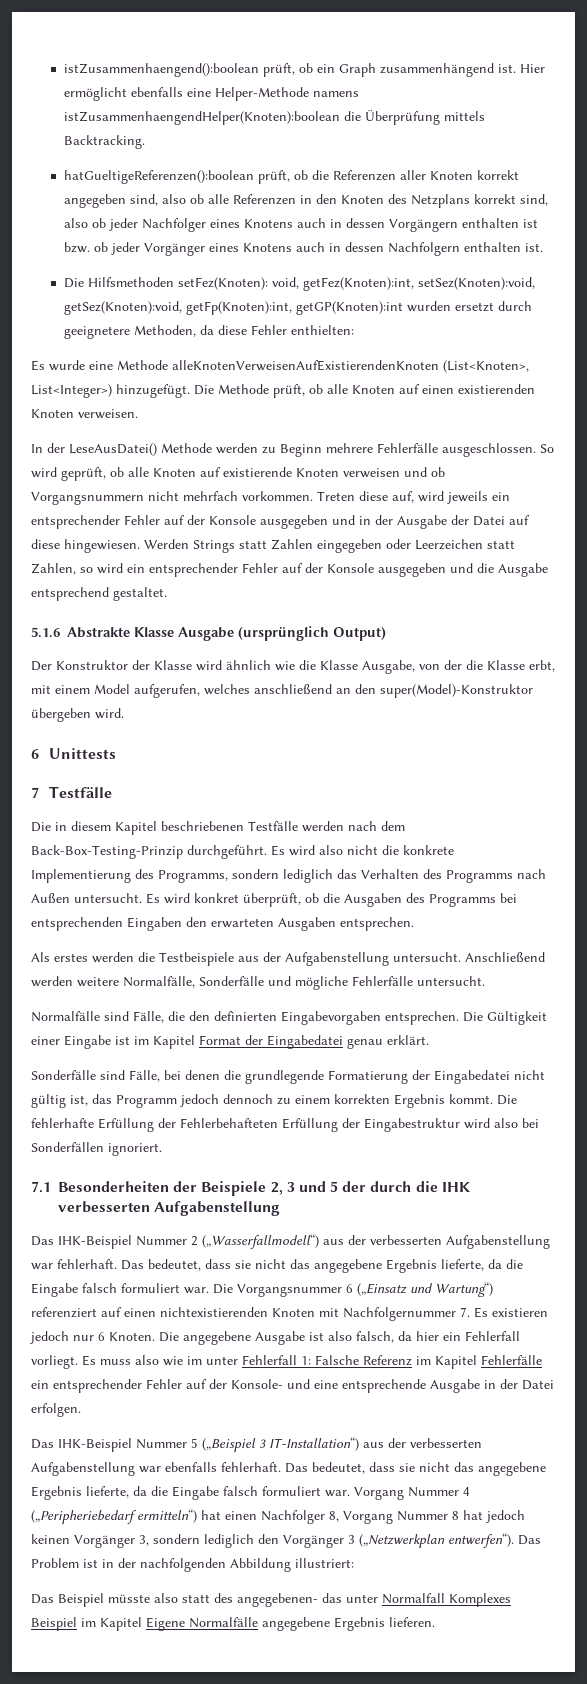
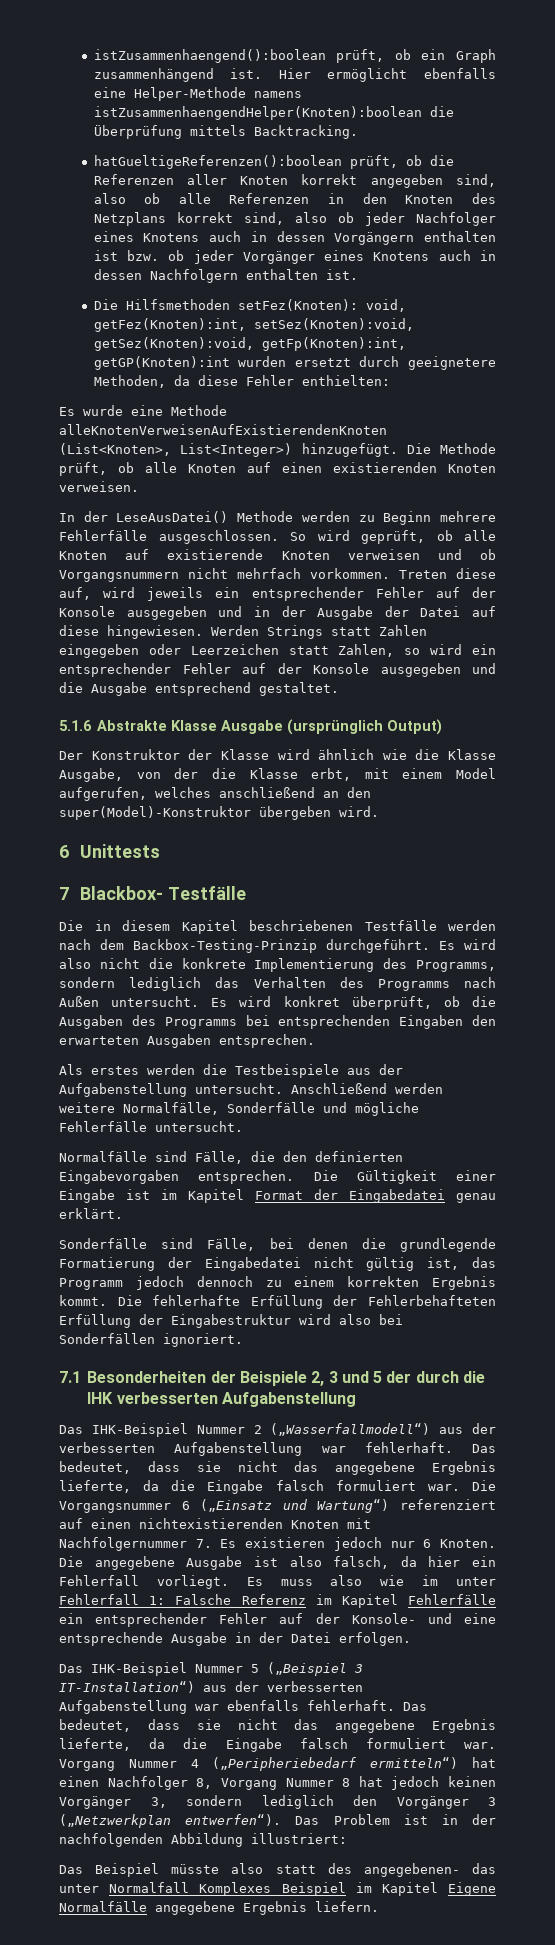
- 7 Testfälle
+ 7 Blackbox- Testfälle
- Die in diesem Kapitel beschriebenen Testfälle werden nach dem Back-Box-Testing-Prinzip durchgeführt.
+ Die in diesem Kapitel beschriebenen Testfälle werden nach dem Backbox-Testing-Prinzip durchgeführt.
- Das Beispiel müsste also statt des angegebenen- das unter Normalfall Komplexes Beispiel im Kapitel Eigene Normalfälle angegebene Ergebnis lieferen.
+ Das Beispiel müsste also statt des angegebenen- das unter Normalfall Komplexes Beispiel im Kapitel Eigene Normalfälle angegebene Ergebnis liefern.

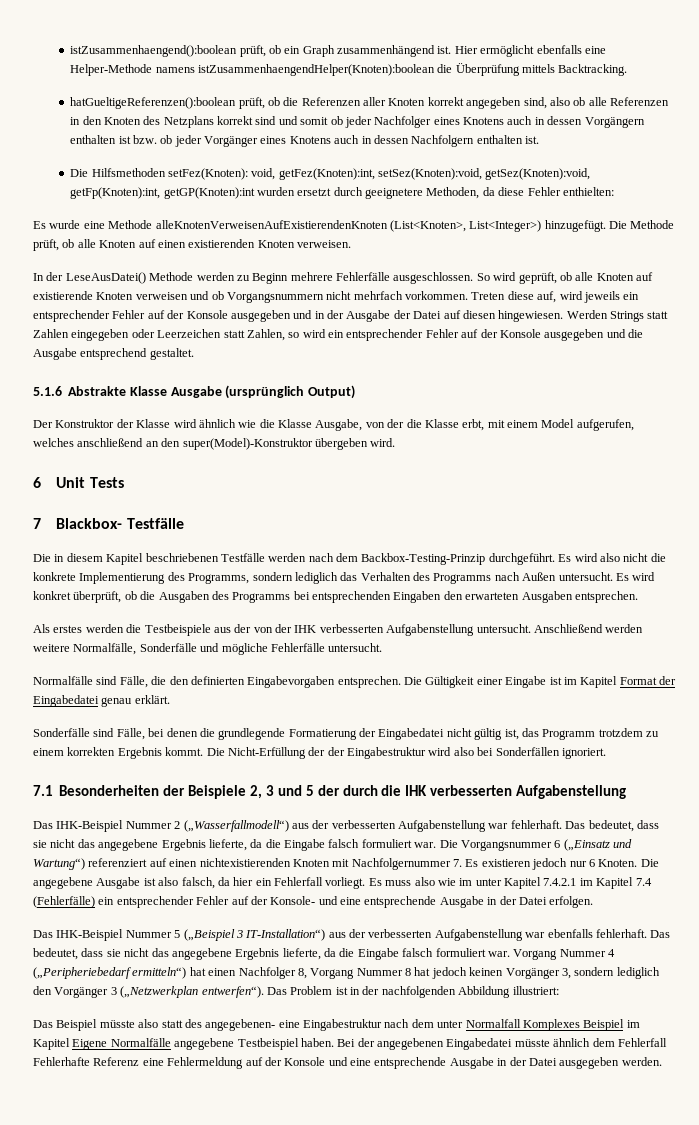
- hatGueltigeReferenzen():boolean prüft, ob die Referenzen aller Knoten korrekt angegeben sind, also ob alle Referenzen in den Knoten des Netzplans korrekt sind, also ob jeder Nachfolger eines Knotens auch in dessen Vorgängern enthalten ist bzw. ob jeder Vorgänger eines Knotens auch in dessen Nachfolgern enthalten ist.
+ hatGueltigeReferenzen():boolean prüft, ob die Referenzen aller Knoten korrekt angegeben sind, also ob alle Referenzen in den Knoten des Netzplans korrekt sind und somit ob jeder Nachfolger eines Knotens auch in dessen Vorgängern enthalten ist bzw. ob jeder Vorgänger eines Knotens auch in dessen Nachfolgern enthalten ist.
- Treten diese auf, wird jeweils ein entsprechender Fehler auf der Konsole ausgegeben und in der Ausgabe der Datei auf diese hingewiesen.
+ Treten diese auf, wird jeweils ein entsprechender Fehler auf der Konsole ausgegeben und in der Ausgabe der Datei auf diesen hingewiesen.
- 6 Unittests
+ 6 Unit Tests
- Als erstes werden die Testbeispiele aus der Aufgabenstellung untersucht.
+ Als erstes werden die Testbeispiele aus der von der IHK verbesserten Aufgabenstellung untersucht.
- Sonderfälle sind Fälle, bei denen die grundlegende Formatierung der Eingabedatei nicht gültig ist, das Programm jedoch dennoch zu einem korrekten Ergebnis kommt.
+ Sonderfälle sind Fälle, bei denen die grundlegende Formatierung der Eingabedatei nicht gültig ist, das Programm trotzdem zu einem korrekten Ergebnis kommt.
- Die fehlerhafte Erfüllung der Fehlerbehafteten Erfüllung der Eingabestruktur wird also bei Sonderfällen ignoriert.
+ Die Nicht-Erfüllung der der Eingabestruktur wird also bei Sonderfällen ignoriert.
- Es muss also wie im unter Fehlerfall 1: Falsche Referenz im Kapitel Fehlerfälle ein entsprechender Fehler auf der Konsole- und eine entsprechende Ausgabe in der Datei erfolgen.
+ Es muss also wie im unter Kapitel 7.4.2.1 im Kapitel 7.4 (Fehlerfälle) ein entsprechender Fehler auf der Konsole- und eine entsprechende Ausgabe in der Datei erfolgen.
- Das Beispiel müsste also statt des angegebenen- das unter Normalfall Komplexes Beispiel im Kapitel Eigene Normalfälle angegebene Ergebnis liefern.
+ Das Beispiel müsste also statt des angegebenen- eine Eingabestruktur nach dem unter Normalfall Komplexes Beispiel im Kapitel Eigene Normalfälle angegebene Testbeispiel haben. Bei der angegebenen Eingabedatei müsste ähnlich dem Fehlerfall Fehlerhafte Referenz eine Fehlermeldung auf der Konsole und eine entsprechende Ausgabe in der Datei ausgegeben werden.

